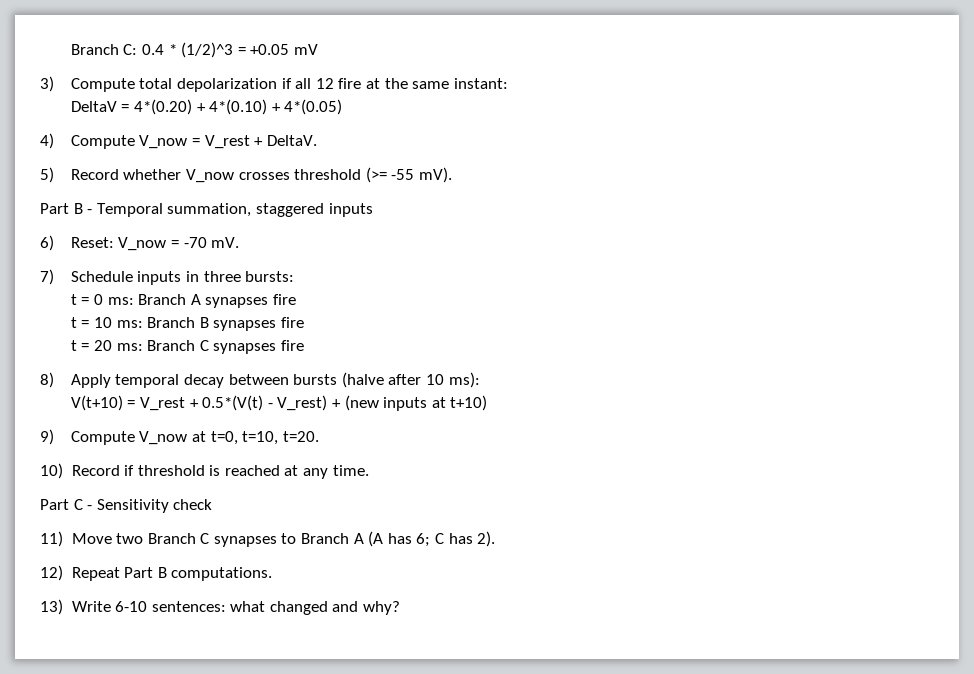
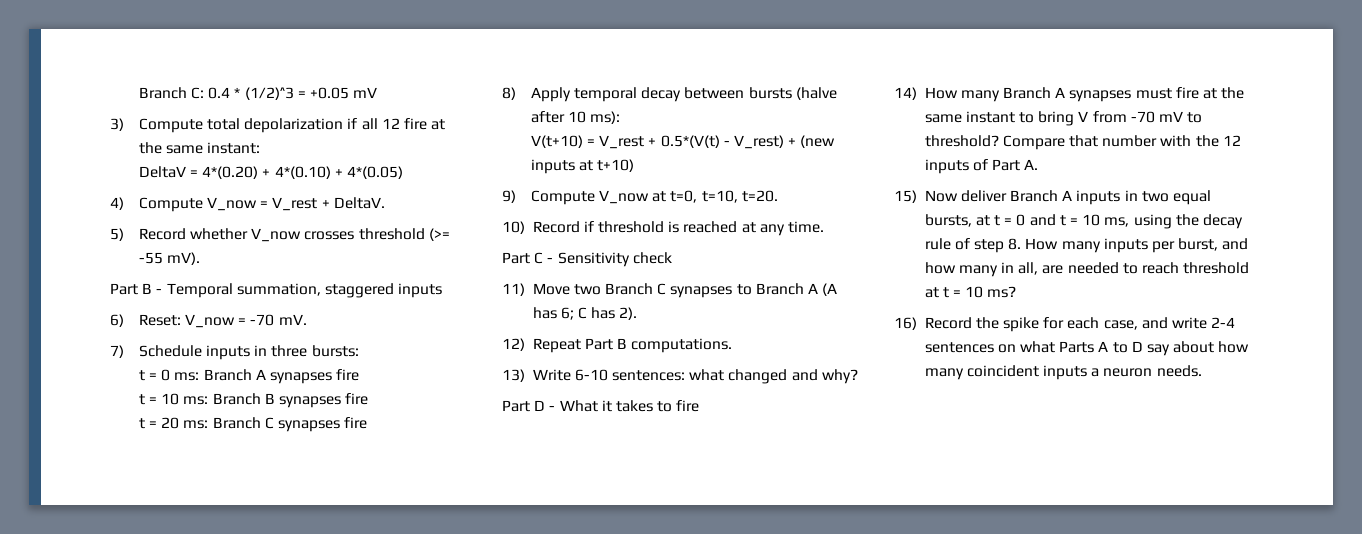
+ Part D - What it takes to fire
+ 14) How many Branch A synapses must fire at the same instant to bring V from -70 mV to threshold? Compare that number with the 12 inputs of Part A.
+ 15) Now deliver Branch A inputs in two equal bursts, at t = 0 and t = 10 ms, using the decay rule of step 8. How many inputs per burst, and how many in all, are needed to reach threshold at t = 10 ms?
+ 16) Record the spike for each case, and write 2-4 sentences on what Parts A to D say about how many coincident inputs a neuron needs.

